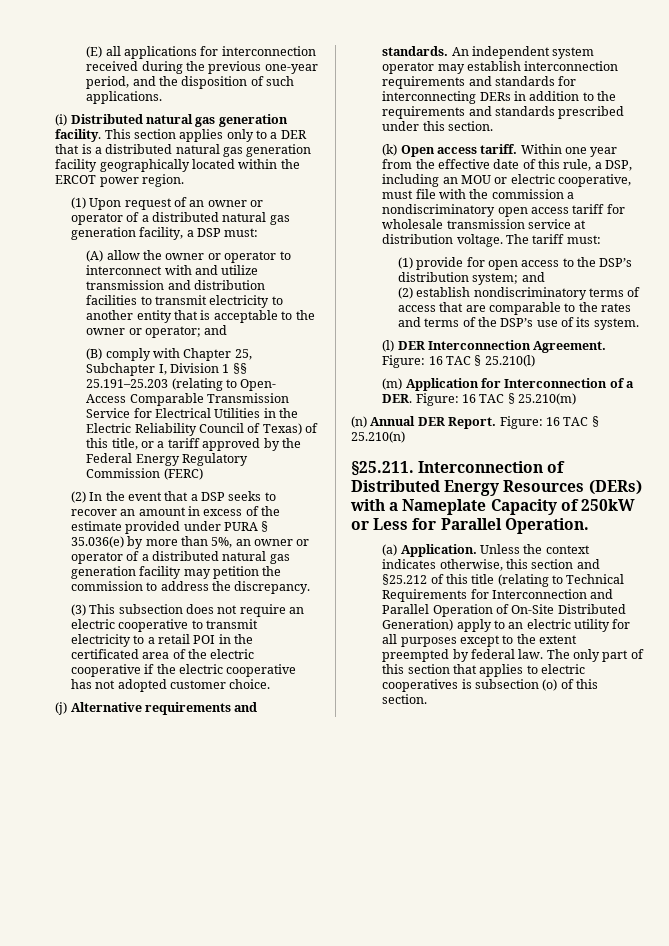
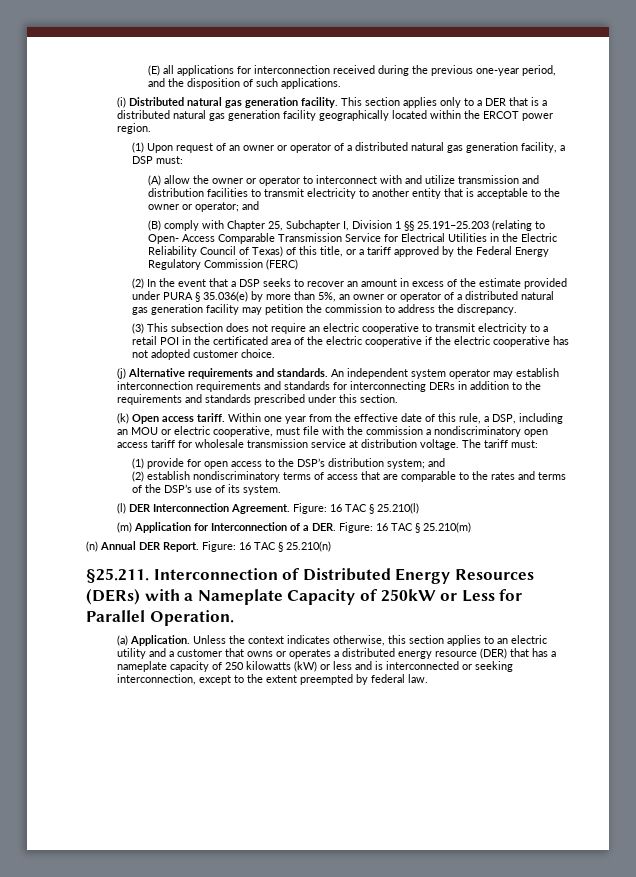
- Unless the context indicates otherwise, this section and §25.212 of this title (relating to Technical Requirements for Interconnection and Parallel Operation of On-Site Distributed Generation) apply to an electric utility for all purposes except to the extent preempted by federal law. The only part of this section that applies to electric cooperatives is subsection (o) of this section.
+ Unless the context indicates otherwise, this section applies to an electric utility and a customer that owns or operates a distributed energy resource (DER) that has a nameplate capacity of 250 kilowatts (kW) or less and is interconnected or seeking interconnection, except to the extent preempted by federal law.

